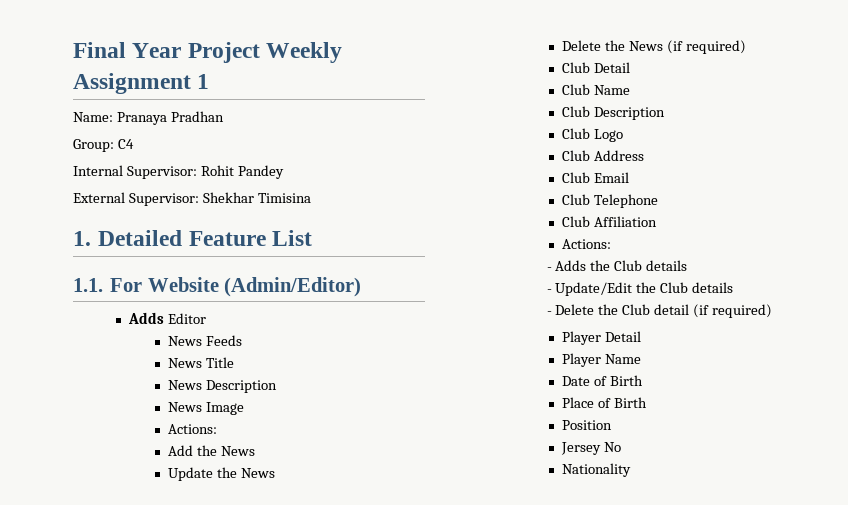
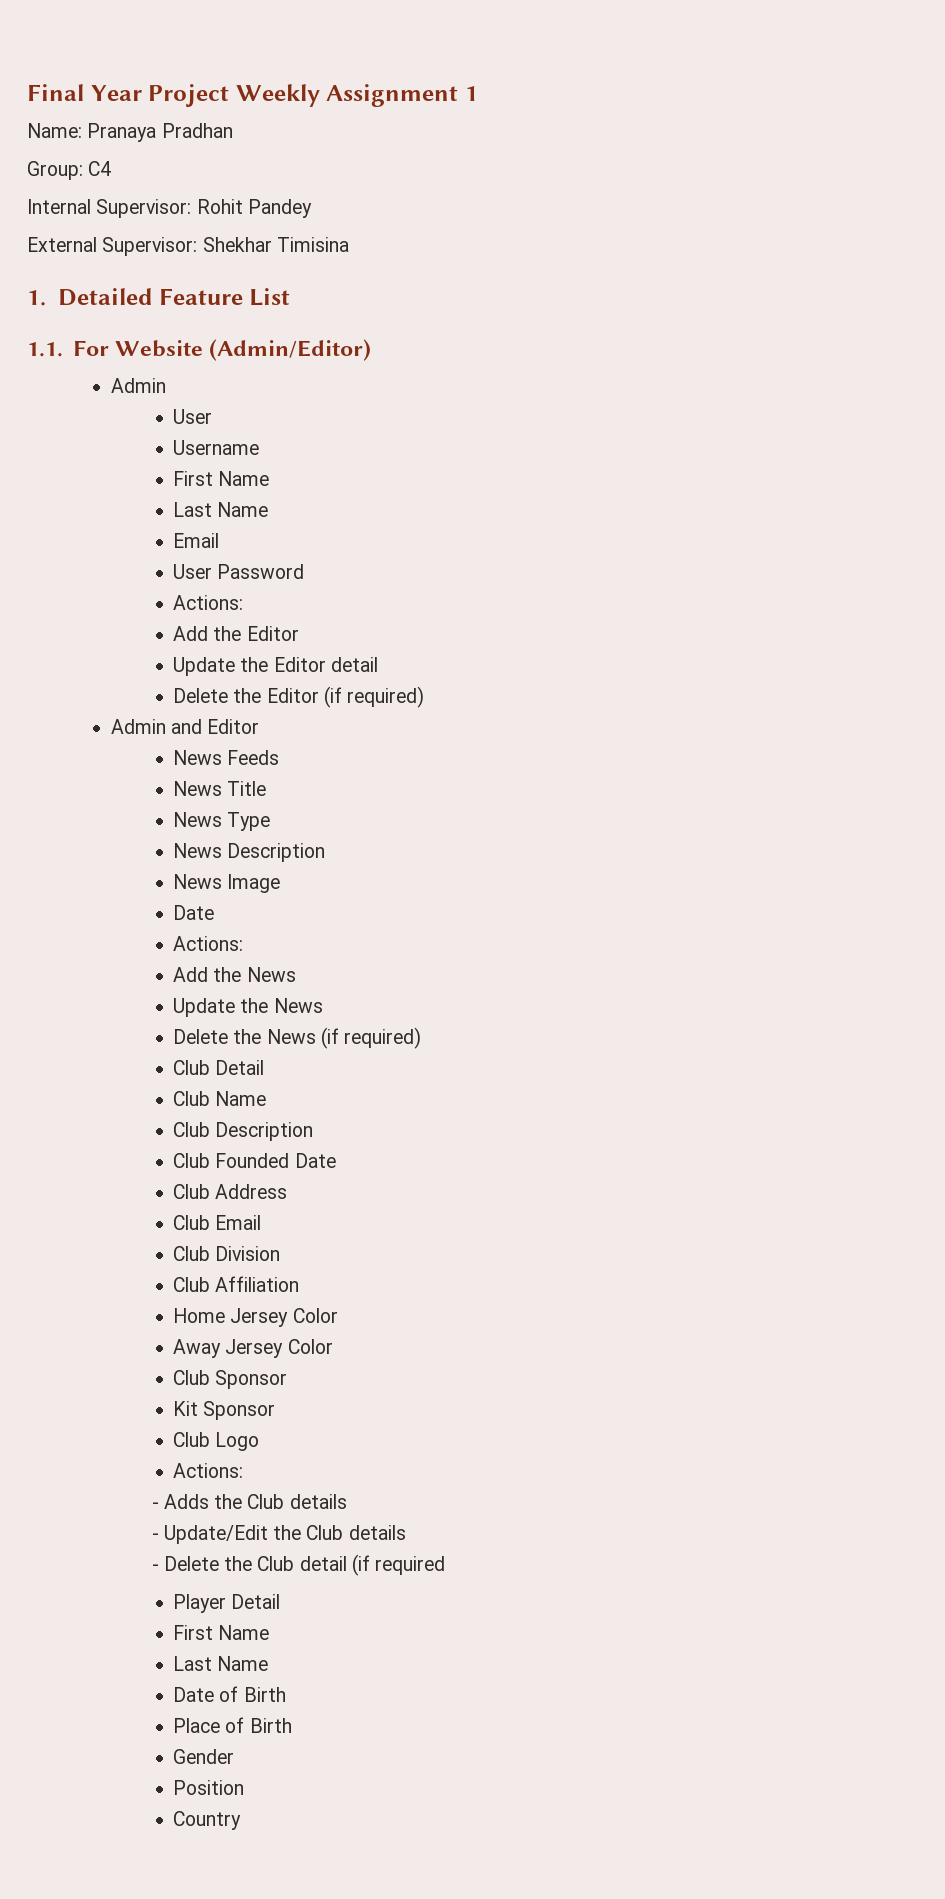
  1.1. For Website (Admin/Editor)
- Adds Editor
+ Admin
+ User
+ Username
+ First Name
+ Last Name
+ Email
+ User Password
+ Actions:
+ Add the Editor
+ Update the Editor detail
+ Delete the Editor (if required)
+ Admin and Editor
+ News Type
  News Image
+ Date
- Club Logo
+ Club Founded Date
- Club Telephone
+ Club Division
+ Home Jersey Color
+ Away Jersey Color
+ Club Sponsor
+ Kit Sponsor
+ Club Logo
- - Delete the Club detail (if required)
+ - Delete the Club detail (if required
  Player Detail
- Player Name
+ First Name
+ Last Name
+ Gender
- Jersey No
- Nationality
+ Country

